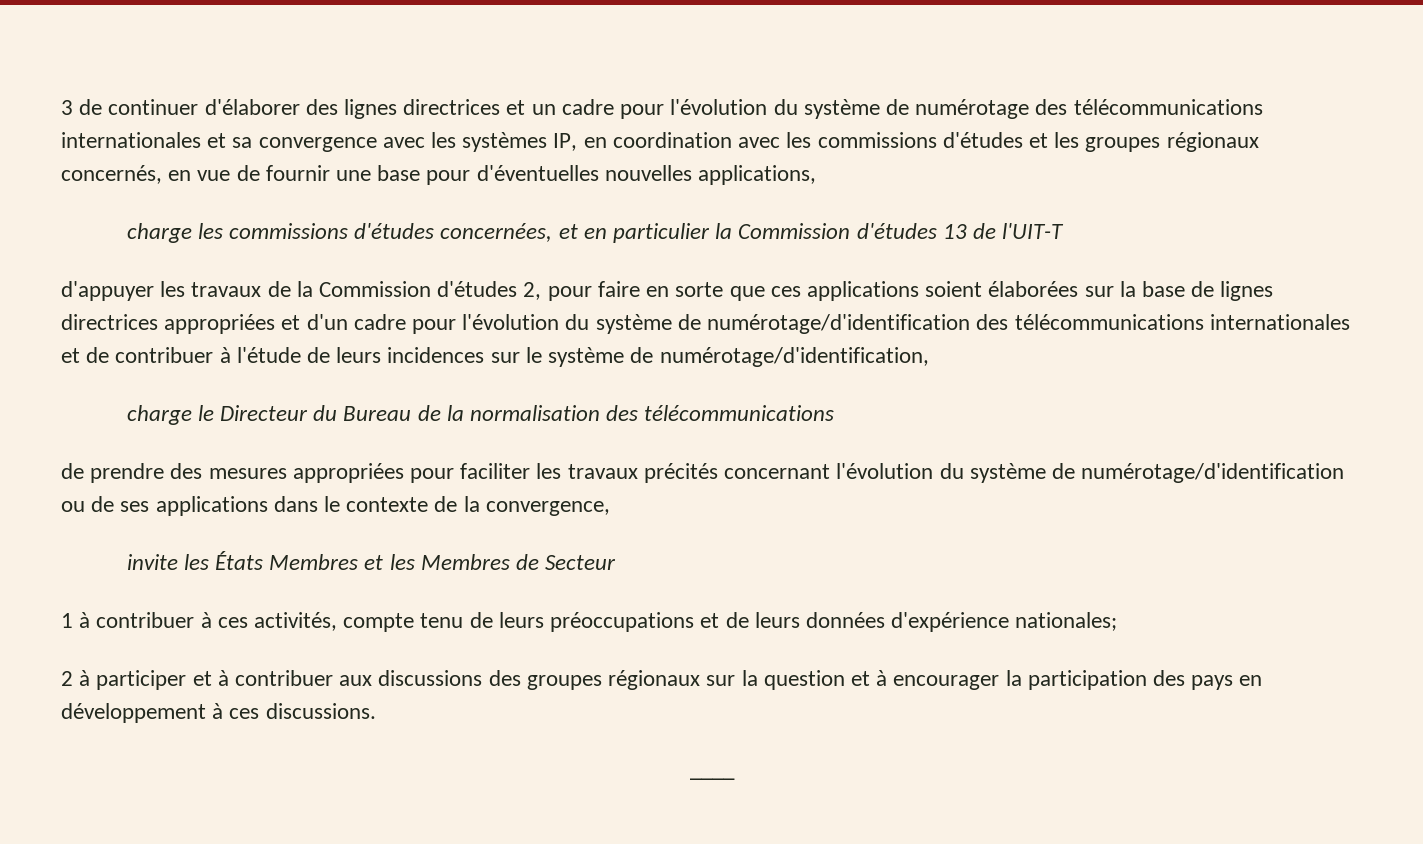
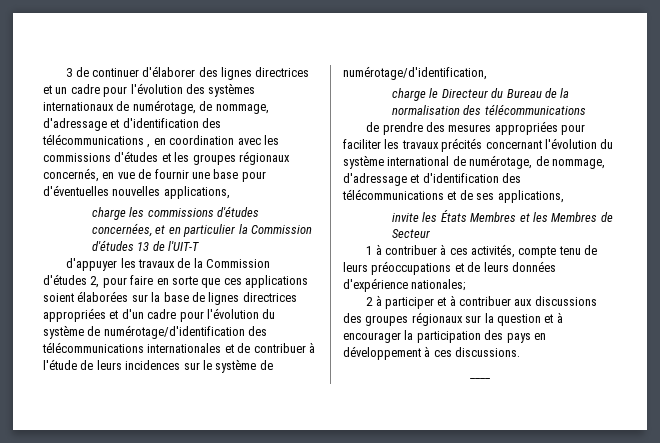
- 3 de continuer d'élaborer des lignes directrices et un cadre pour l'évolution du système de numérotage des télécommunications internationales et sa convergence avec les systèmes IP, en coordination avec les commissions d'études et les groupes régionaux concernés, en vue de fournir une base pour d'éventuelles nouvelles applications,
+ 3 de continuer d'élaborer des lignes directrices et un cadre pour l'évolution des systèmes internationaux de numérotage, de nommage, d'adressage et d'identification des télécommunications , en coordination avec les commissions d'études et les groupes régionaux concernés, en vue de fournir une base pour d'éventuelles nouvelles applications,
- de prendre des mesures appropriées pour faciliter les travaux précités concernant l'évolution du système de numérotage/d'identification ou de ses applications dans le contexte de la convergence,
+ de prendre des mesures appropriées pour faciliter les travaux précités concernant l'évolution du système international de numérotage, de nommage, d'adressage et d'identification des télécommunications et de ses applications,

